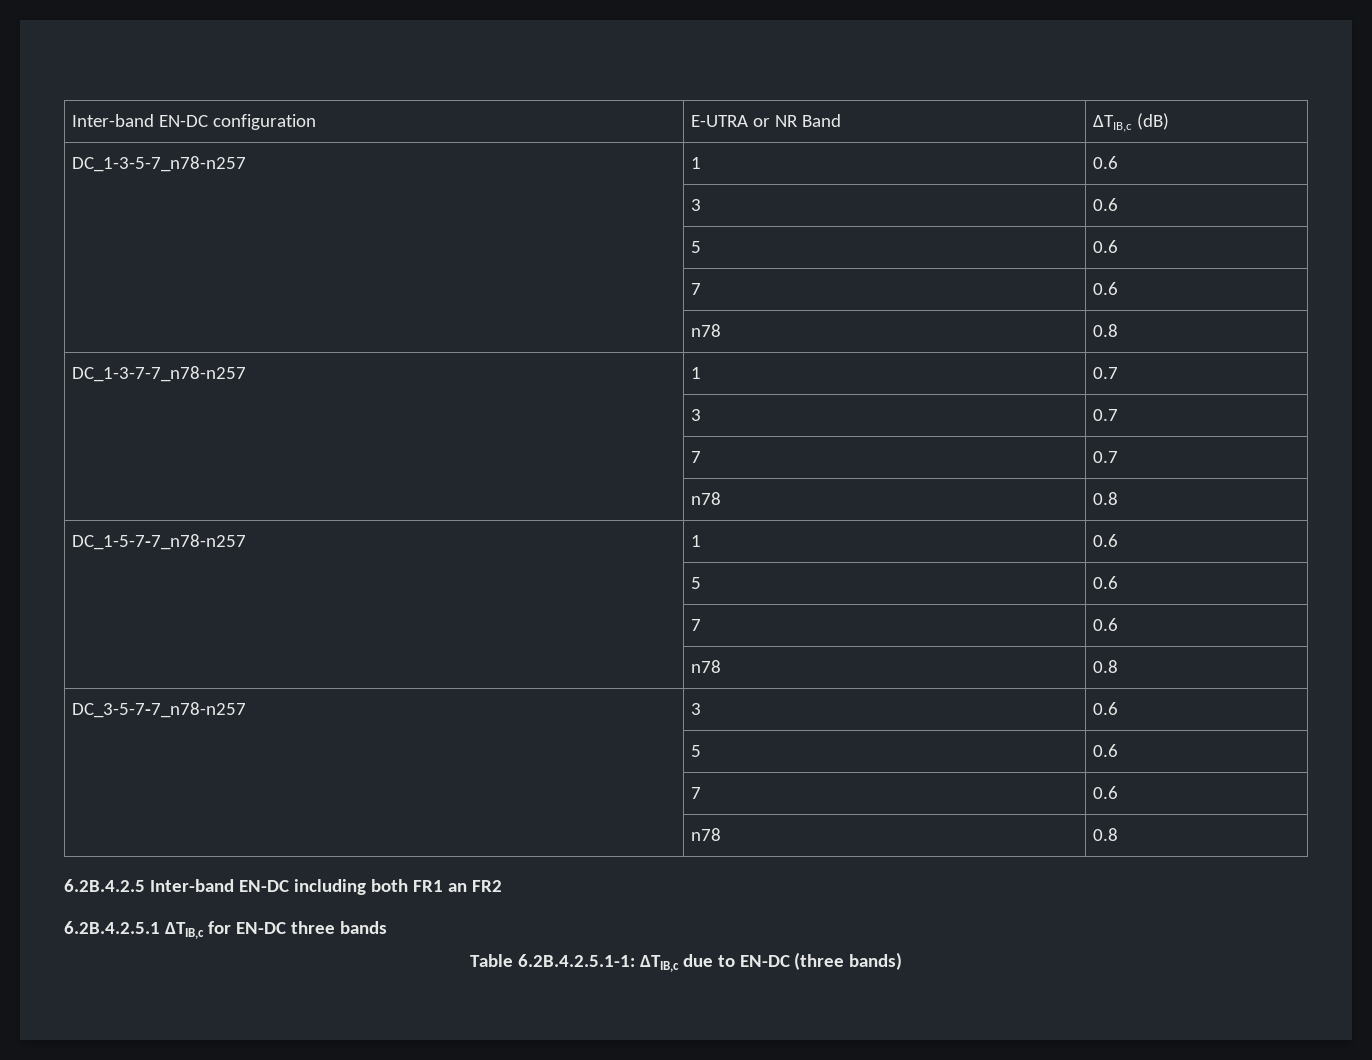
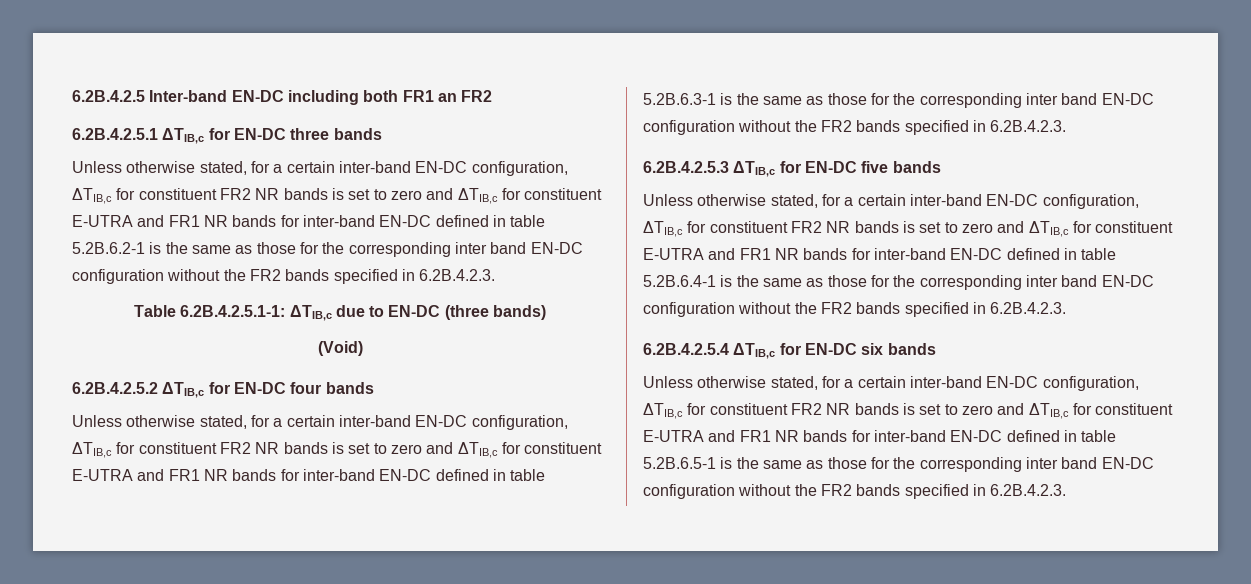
- Inter-band EN-DC configuration | E-UTRA or NR Band | ΔTIB,c (dB)
- DC_1-3-5-7_n78-n257 | 1 | 0.6
- | 3 | 0.6
- | 5 | 0.6
- | 7 | 0.6
- | n78 | 0.8
- DC_1-3-7-7_n78-n257 | 1 | 0.7
- | 3 | 0.7
- | 7 | 0.7
- | n78 | 0.8
- DC_1-5-7-7_n78-n257 | 1 | 0.6
- | 5 | 0.6
- | 7 | 0.6
- | n78 | 0.8
- DC_3-5-7-7_n78-n257 | 3 | 0.6
- | 5 | 0.6
- | 7 | 0.6
- | n78 | 0.8
+ Unless otherwise stated, for a certain inter-band EN-DC configuration, ΔTIB,c for constituent FR2 NR bands is set to zero and ΔTIB,c for constituent E-UTRA and FR1 NR bands for inter-band EN-DC defined in table 5.2B.6.2-1 is the same as those for the corresponding inter band EN-DC configuration without the FR2 bands specified in 6.2B.4.2.3.
+ (Void)
+ 6.2B.4.2.5.2 ΔTIB,c for EN-DC four bands
+ Unless otherwise stated, for a certain inter-band EN-DC configuration, ΔTIB,c for constituent FR2 NR bands is set to zero and ΔTIB,c for constituent E-UTRA and FR1 NR bands for inter-band EN-DC defined in table 5.2B.6.3-1 is the same as those for the corresponding inter band EN-DC configuration without the FR2 bands specified in 6.2B.4.2.3.
+ 6.2B.4.2.5.3 ΔTIB,c for EN-DC five bands
+ Unless otherwise stated, for a certain inter-band EN-DC configuration, ΔTIB,c for constituent FR2 NR bands is set to zero and ΔTIB,c for constituent E-UTRA and FR1 NR bands for inter-band EN-DC defined in table 5.2B.6.4-1 is the same as those for the corresponding inter band EN-DC configuration without the FR2 bands specified in 6.2B.4.2.3.
+ 6.2B.4.2.5.4 ΔTIB,c for EN-DC six bands
+ Unless otherwise stated, for a certain inter-band EN-DC configuration, ΔTIB,c for constituent FR2 NR bands is set to zero and ΔTIB,c for constituent E-UTRA and FR1 NR bands for inter-band EN-DC defined in table 5.2B.6.5-1 is the same as those for the corresponding inter band EN-DC configuration without the FR2 bands specified in 6.2B.4.2.3.

